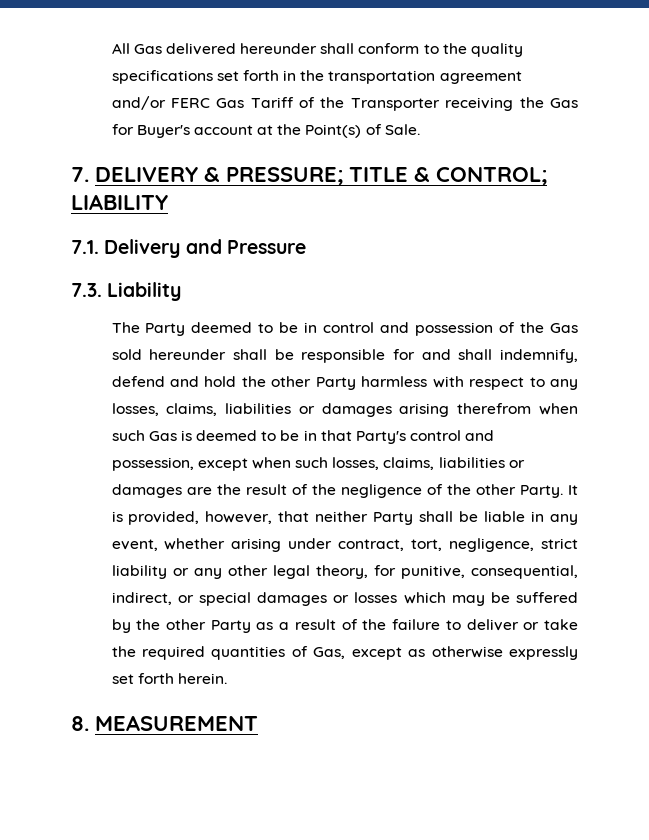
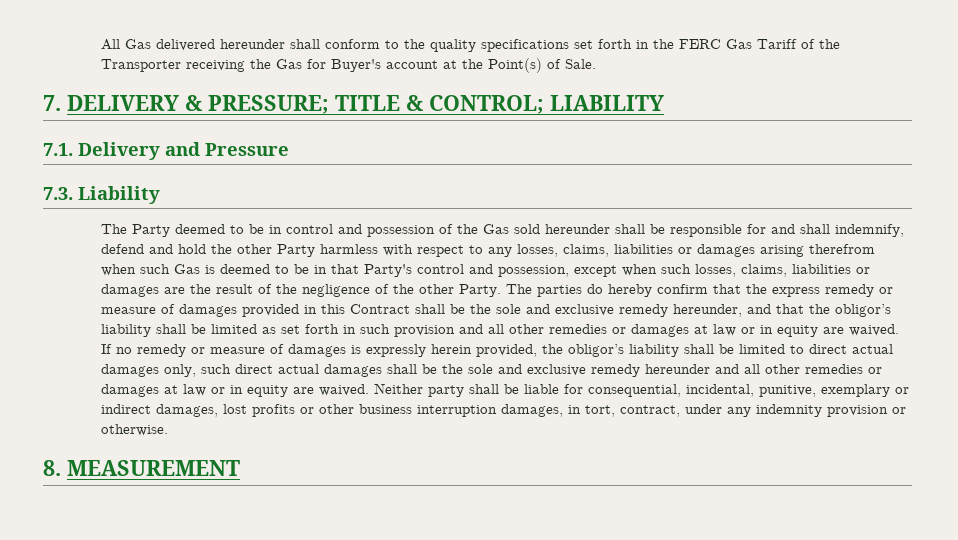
- All Gas delivered hereunder shall conform to the quality specifications set forth in the transportation agreement and/or FERC Gas Tariff of the Transporter receiving the Gas for Buyer's account at the Point(s) of Sale.
+ All Gas delivered hereunder shall conform to the quality specifications set forth in the FERC Gas Tariff of the Transporter receiving the Gas for Buyer's account at the Point(s) of Sale.
- It is provided, however, that neither Party shall be liable in any event, whether arising under contract, tort, negligence, strict liability or any other legal theory, for punitive, consequential, indirect, or special damages or losses which may be suffered by the other Party as a result of the failure to deliver or take the required quantities of Gas, except as otherwise expressly set forth herein.
+ The parties do hereby confirm that the express remedy or measure of damages provided in this Contract shall be the sole and exclusive remedy hereunder, and that the obligor’s liability shall be limited as set forth in such provision and all other remedies or damages at law or in equity are waived. If no remedy or measure of damages is expressly herein provided, the obligor’s liability shall be limited to direct actual damages only, such direct actual damages shall be the sole and exclusive remedy hereunder and all other remedies or damages at law or in equity are waived. Neither party shall be liable for consequential, incidental, punitive, exemplary or indirect damages, lost profits or other business interruption damages, in tort, contract, under any indemnity provision or otherwise.

